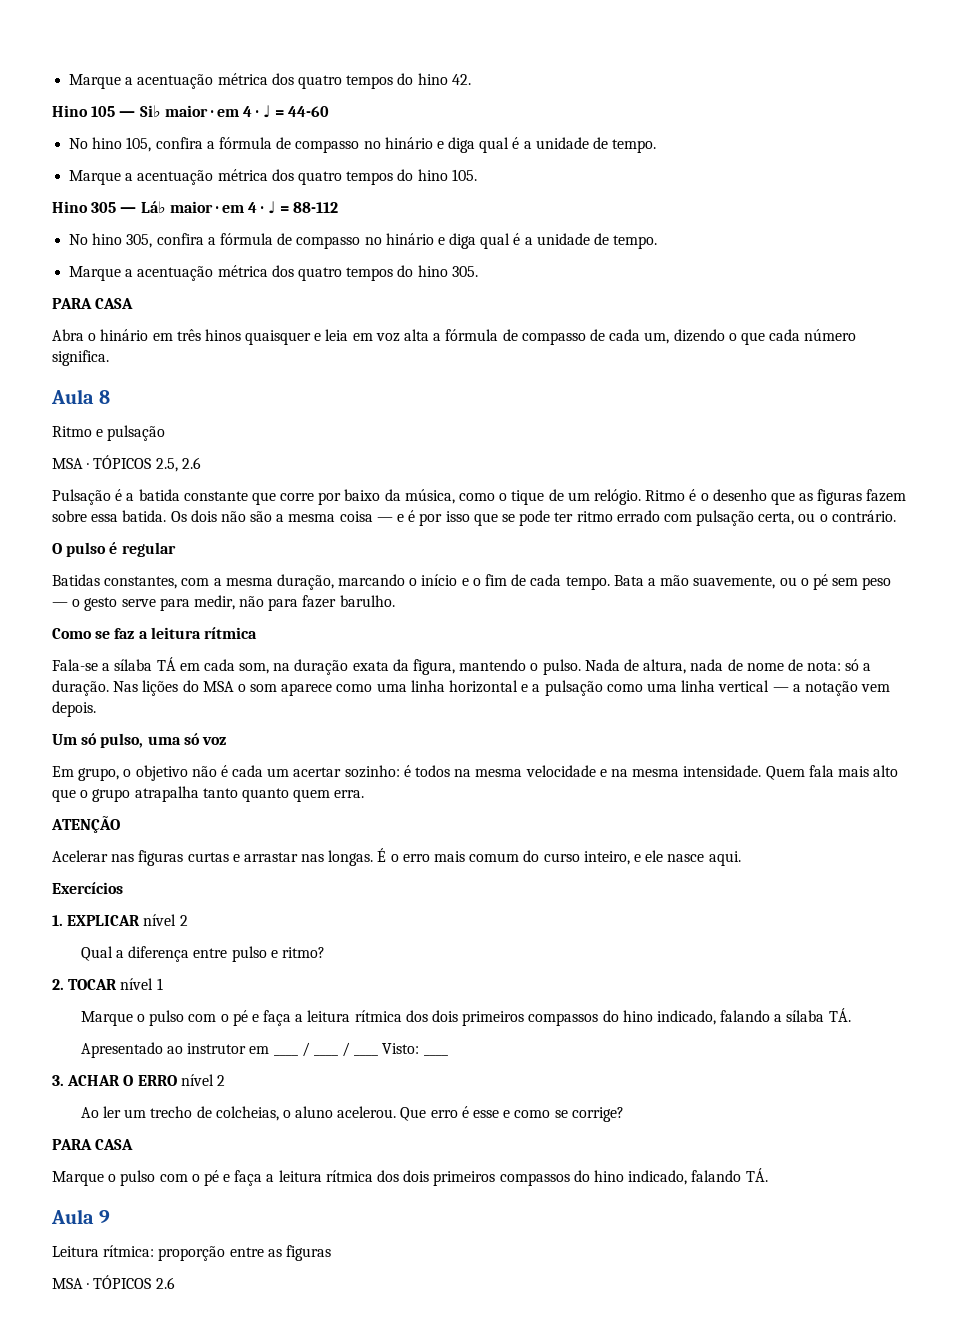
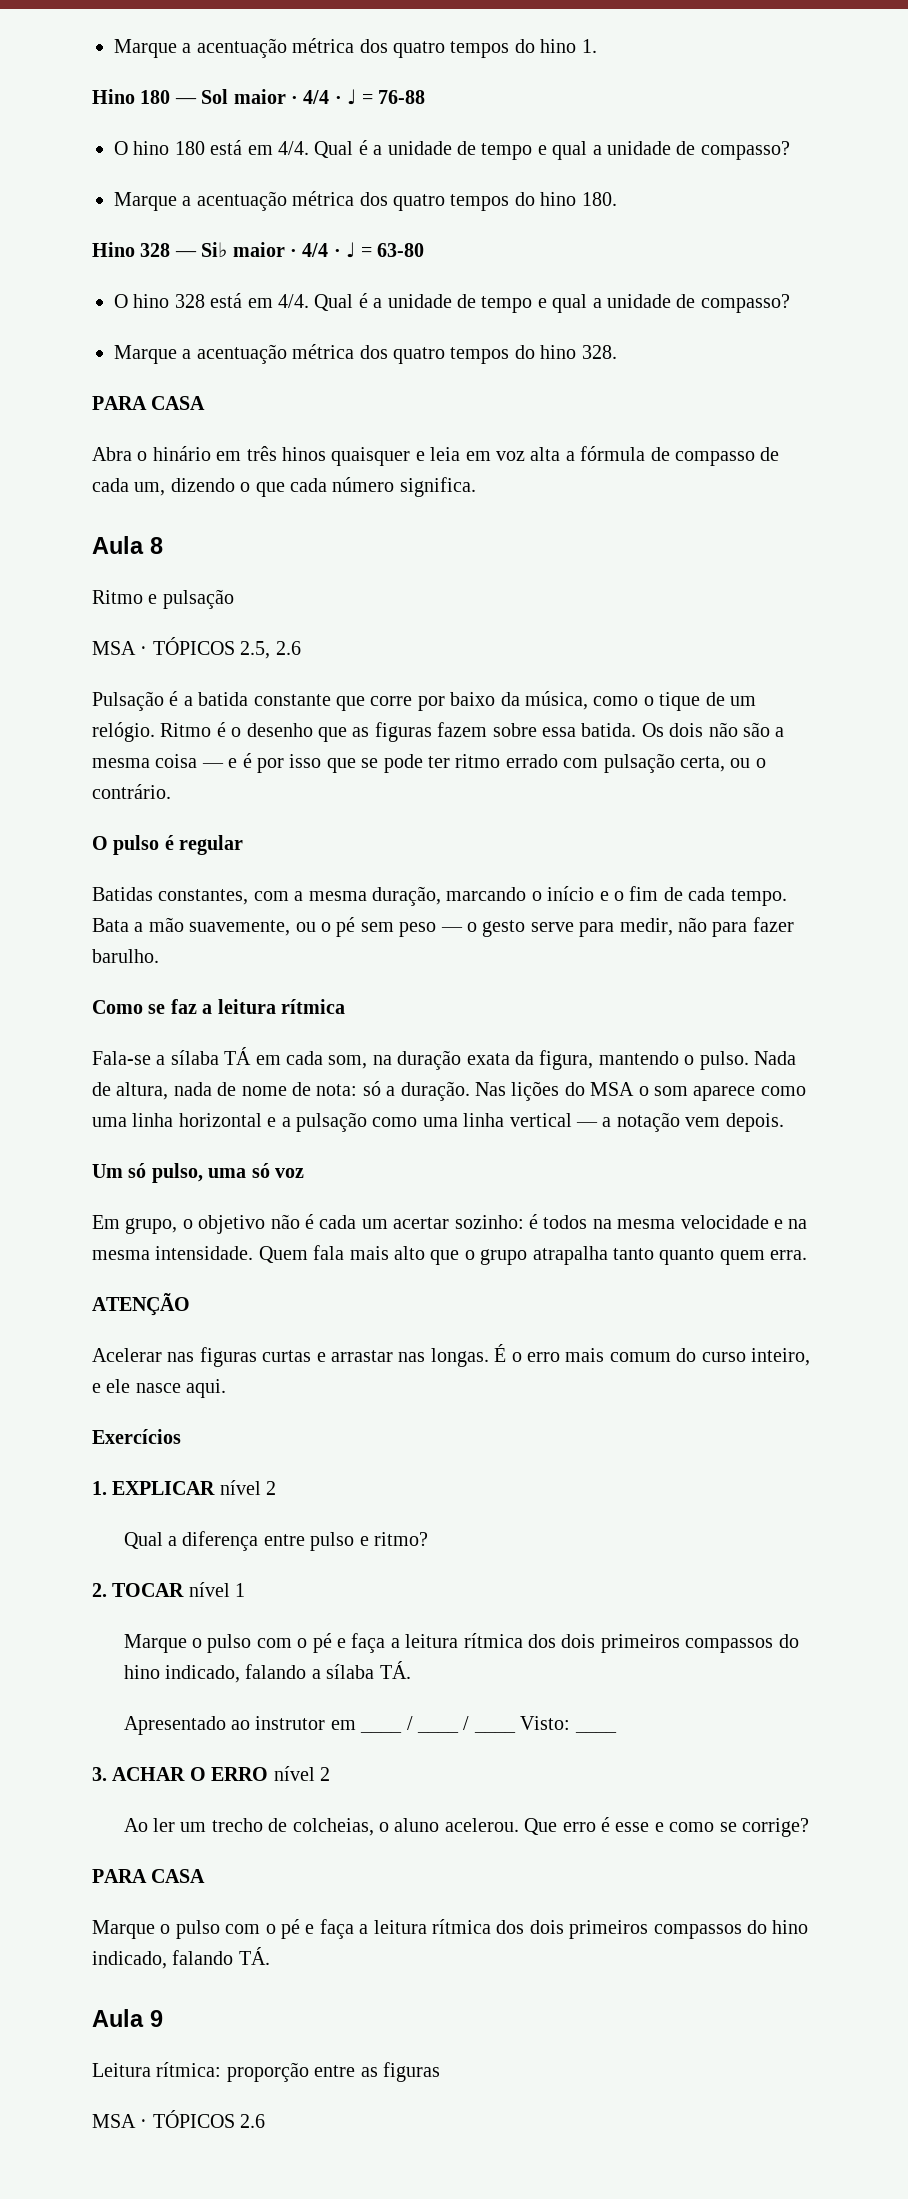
- Marque a acentuação métrica dos quatro tempos do hino 42.
- Hino 105 — Si♭ maior · em 4 · ♩ = 44-60
- No hino 105, confira a fórmula de compasso no hinário e diga qual é a unidade de tempo.
- Marque a acentuação métrica dos quatro tempos do hino 105.
- Hino 305 — Lá♭ maior · em 4 · ♩ = 88-112
- No hino 305, confira a fórmula de compasso no hinário e diga qual é a unidade de tempo.
- Marque a acentuação métrica dos quatro tempos do hino 305.
+ Marque a acentuação métrica dos quatro tempos do hino 1.
+ Hino 180 — Sol maior · 4/4 · ♩ = 76-88
+ O hino 180 está em 4/4. Qual é a unidade de tempo e qual a unidade de compasso?
+ Marque a acentuação métrica dos quatro tempos do hino 180.
+ Hino 328 — Si♭ maior · 4/4 · ♩ = 63-80
+ O hino 328 está em 4/4. Qual é a unidade de tempo e qual a unidade de compasso?
+ Marque a acentuação métrica dos quatro tempos do hino 328.

